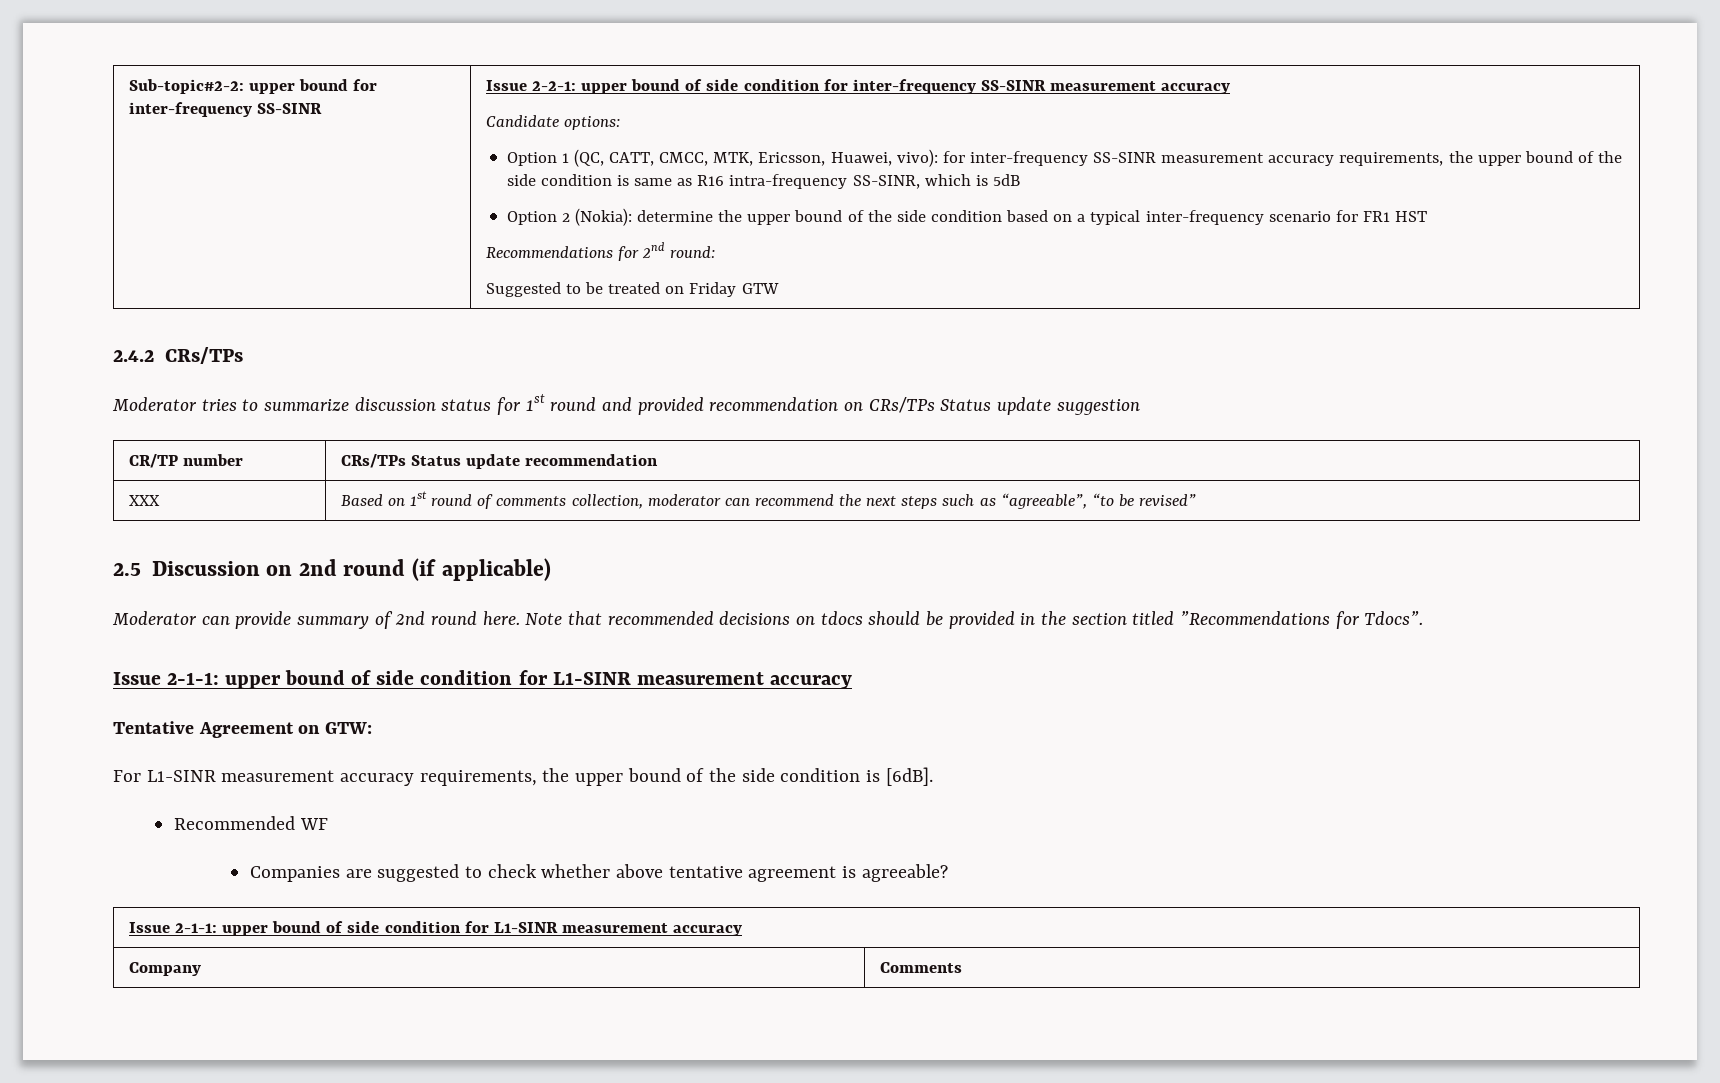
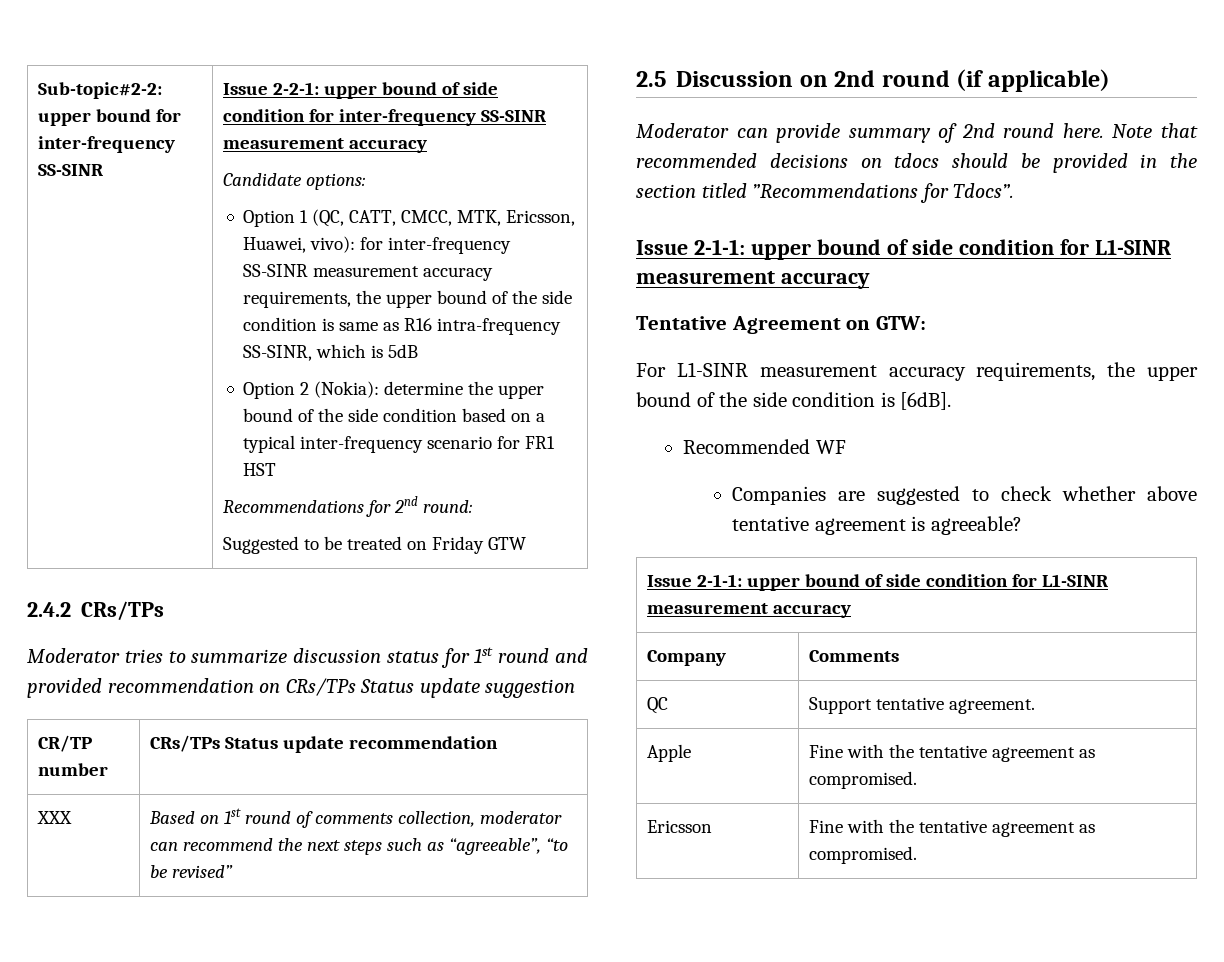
+ QC | Support tentative agreement.
+ Apple | Fine with the tentative agreement as compromised.
+ Ericsson | Fine with the tentative agreement as compromised.

